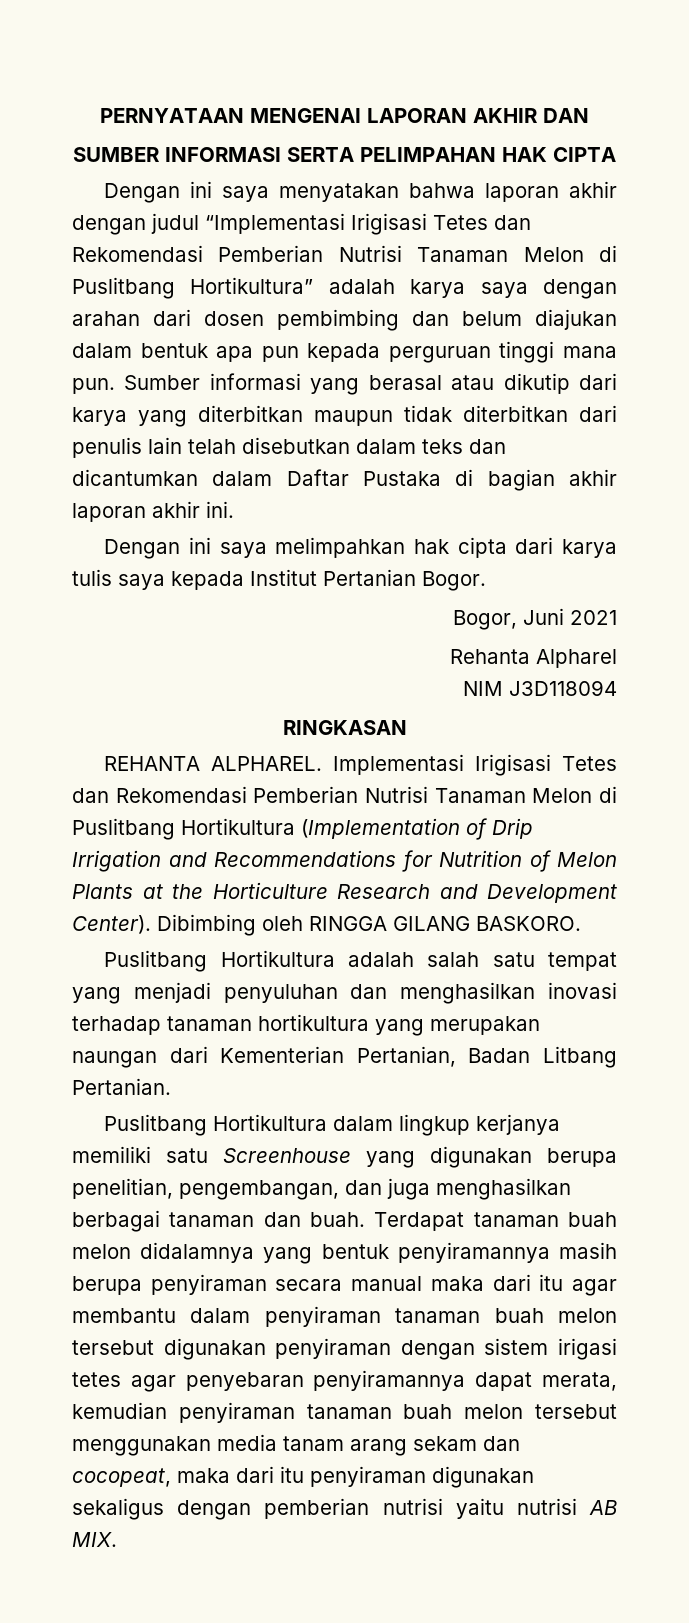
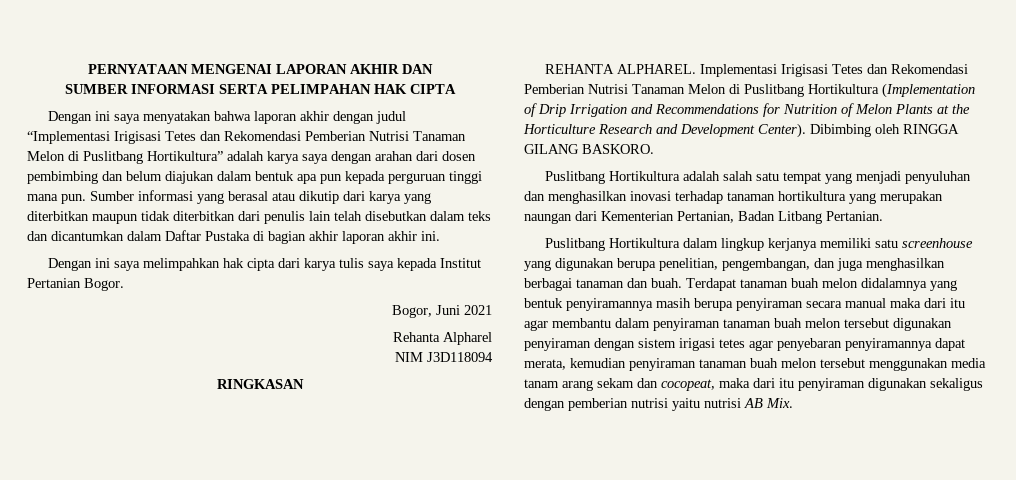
- Puslitbang Hortikultura dalam lingkup kerjanya memiliki satu Screenhouse yang digunakan berupa penelitian, pengembangan, dan juga menghasilkan berbagai tanaman dan buah.
+ Puslitbang Hortikultura dalam lingkup kerjanya memiliki satu screenhouse yang digunakan berupa penelitian, pengembangan, dan juga menghasilkan berbagai tanaman dan buah.
- Terdapat tanaman buah melon didalamnya yang bentuk penyiramannya masih berupa penyiraman secara manual maka dari itu agar membantu dalam penyiraman tanaman buah melon tersebut digunakan penyiraman dengan sistem irigasi tetes agar penyebaran penyiramannya dapat merata, kemudian penyiraman tanaman buah melon tersebut menggunakan media tanam arang sekam dan cocopeat, maka dari itu penyiraman digunakan sekaligus dengan pemberian nutrisi yaitu nutrisi AB MIX.
+ Terdapat tanaman buah melon didalamnya yang bentuk penyiramannya masih berupa penyiraman secara manual maka dari itu agar membantu dalam penyiraman tanaman buah melon tersebut digunakan penyiraman dengan sistem irigasi tetes agar penyebaran penyiramannya dapat merata, kemudian penyiraman tanaman buah melon tersebut menggunakan media tanam arang sekam dan cocopeat, maka dari itu penyiraman digunakan sekaligus dengan pemberian nutrisi yaitu nutrisi AB Mix.

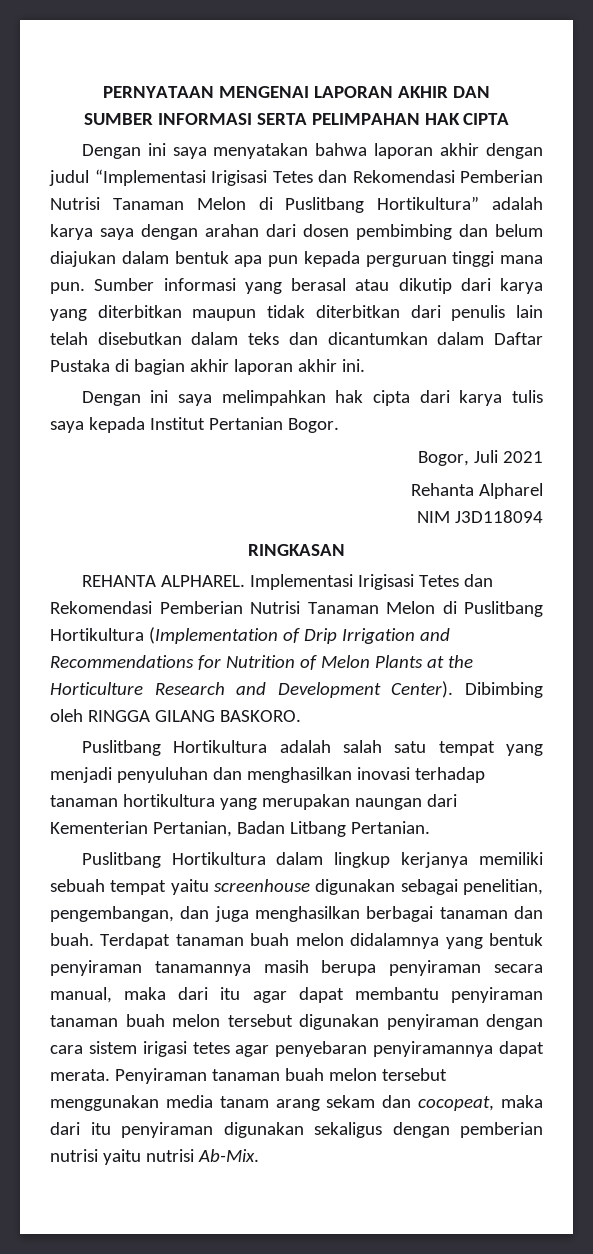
- Bogor, Juni 2021
+ Bogor, Juli 2021
- Puslitbang Hortikultura dalam lingkup kerjanya memiliki satu screenhouse yang digunakan berupa penelitian, pengembangan, dan juga menghasilkan berbagai tanaman dan buah.
+ Puslitbang Hortikultura dalam lingkup kerjanya memiliki sebuah tempat yaitu screenhouse digunakan sebagai penelitian, pengembangan, dan juga menghasilkan berbagai tanaman dan buah.
- Terdapat tanaman buah melon didalamnya yang bentuk penyiramannya masih berupa penyiraman secara manual maka dari itu agar membantu dalam penyiraman tanaman buah melon tersebut digunakan penyiraman dengan sistem irigasi tetes agar penyebaran penyiramannya dapat merata, kemudian penyiraman tanaman buah melon tersebut menggunakan media tanam arang sekam dan cocopeat, maka dari itu penyiraman digunakan sekaligus dengan pemberian nutrisi yaitu nutrisi AB Mix.
+ Terdapat tanaman buah melon didalamnya yang bentuk penyiraman tanamannya masih berupa penyiraman secara manual, maka dari itu agar dapat membantu penyiraman tanaman buah melon tersebut digunakan penyiraman dengan cara sistem irigasi tetes agar penyebaran penyiramannya dapat merata. Penyiraman tanaman buah melon tersebut menggunakan media tanam arang sekam dan cocopeat, maka dari itu penyiraman digunakan sekaligus dengan pemberian nutrisi yaitu nutrisi Ab-Mix.

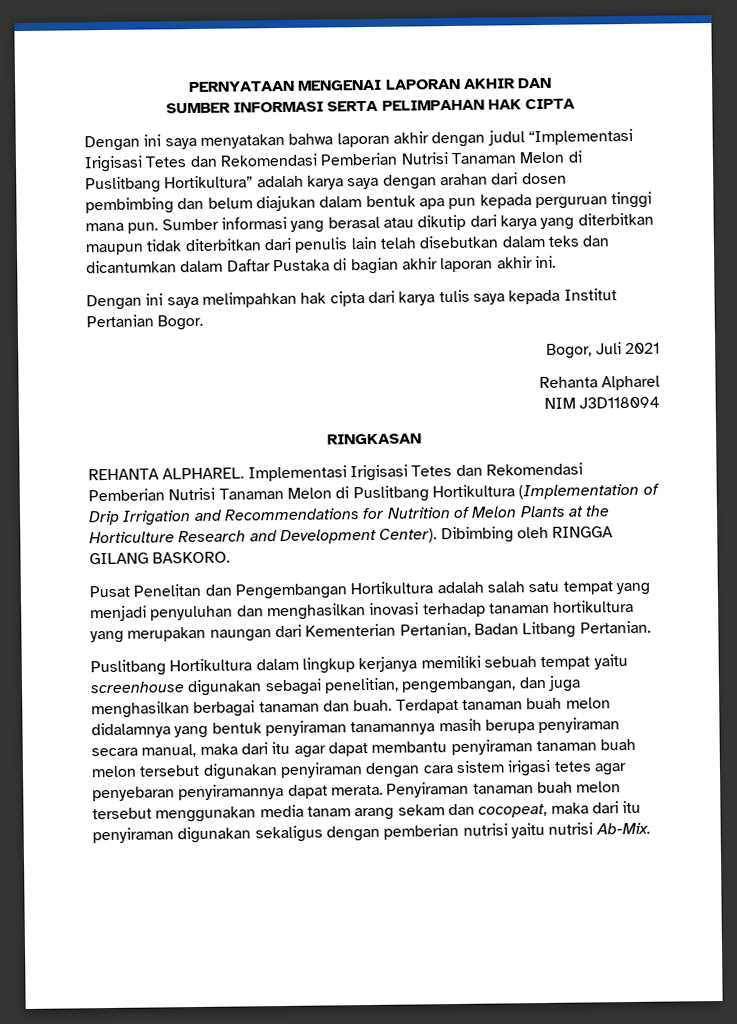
- Puslitbang Hortikultura adalah salah satu tempat yang menjadi penyuluhan dan menghasilkan inovasi terhadap tanaman hortikultura yang merupakan naungan dari Kementerian Pertanian, Badan Litbang Pertanian.
+ Pusat Penelitan dan Pengembangan Hortikultura adalah salah satu tempat yang menjadi penyuluhan dan menghasilkan inovasi terhadap tanaman hortikultura yang merupakan naungan dari Kementerian Pertanian, Badan Litbang Pertanian.

